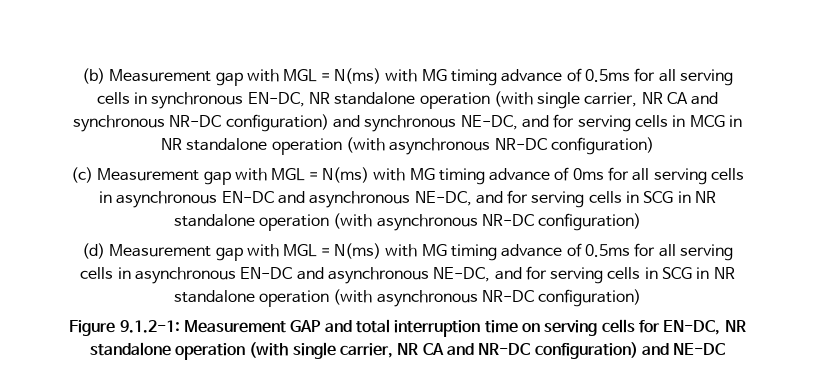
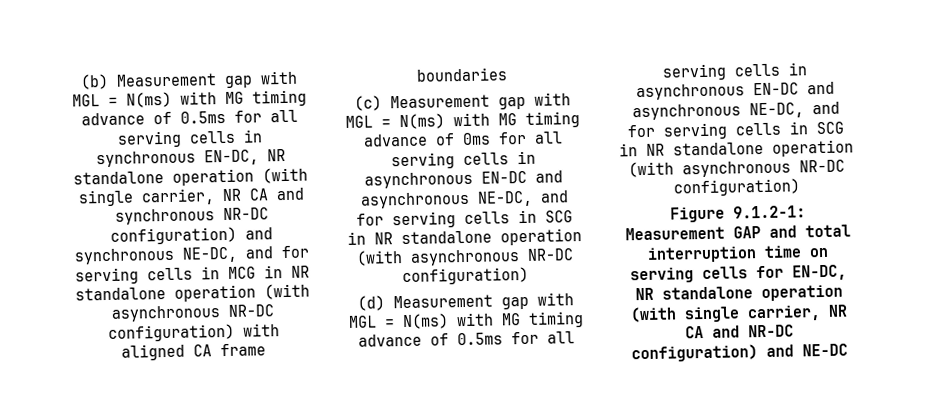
- (b) Measurement gap with MGL = N(ms) with MG timing advance of 0.5ms for all serving cells in synchronous EN-DC, NR standalone operation (with single carrier, NR CA and synchronous NR-DC configuration) and synchronous NE-DC, and for serving cells in MCG in NR standalone operation (with asynchronous NR-DC configuration)
+ (b) Measurement gap with MGL = N(ms) with MG timing advance of 0.5ms for all serving cells in synchronous EN-DC, NR standalone operation (with single carrier, NR CA and synchronous NR-DC configuration) and synchronous NE-DC, and for serving cells in MCG in NR standalone operation (with asynchronous NR-DC configuration) with aligned CA frame boundaries

